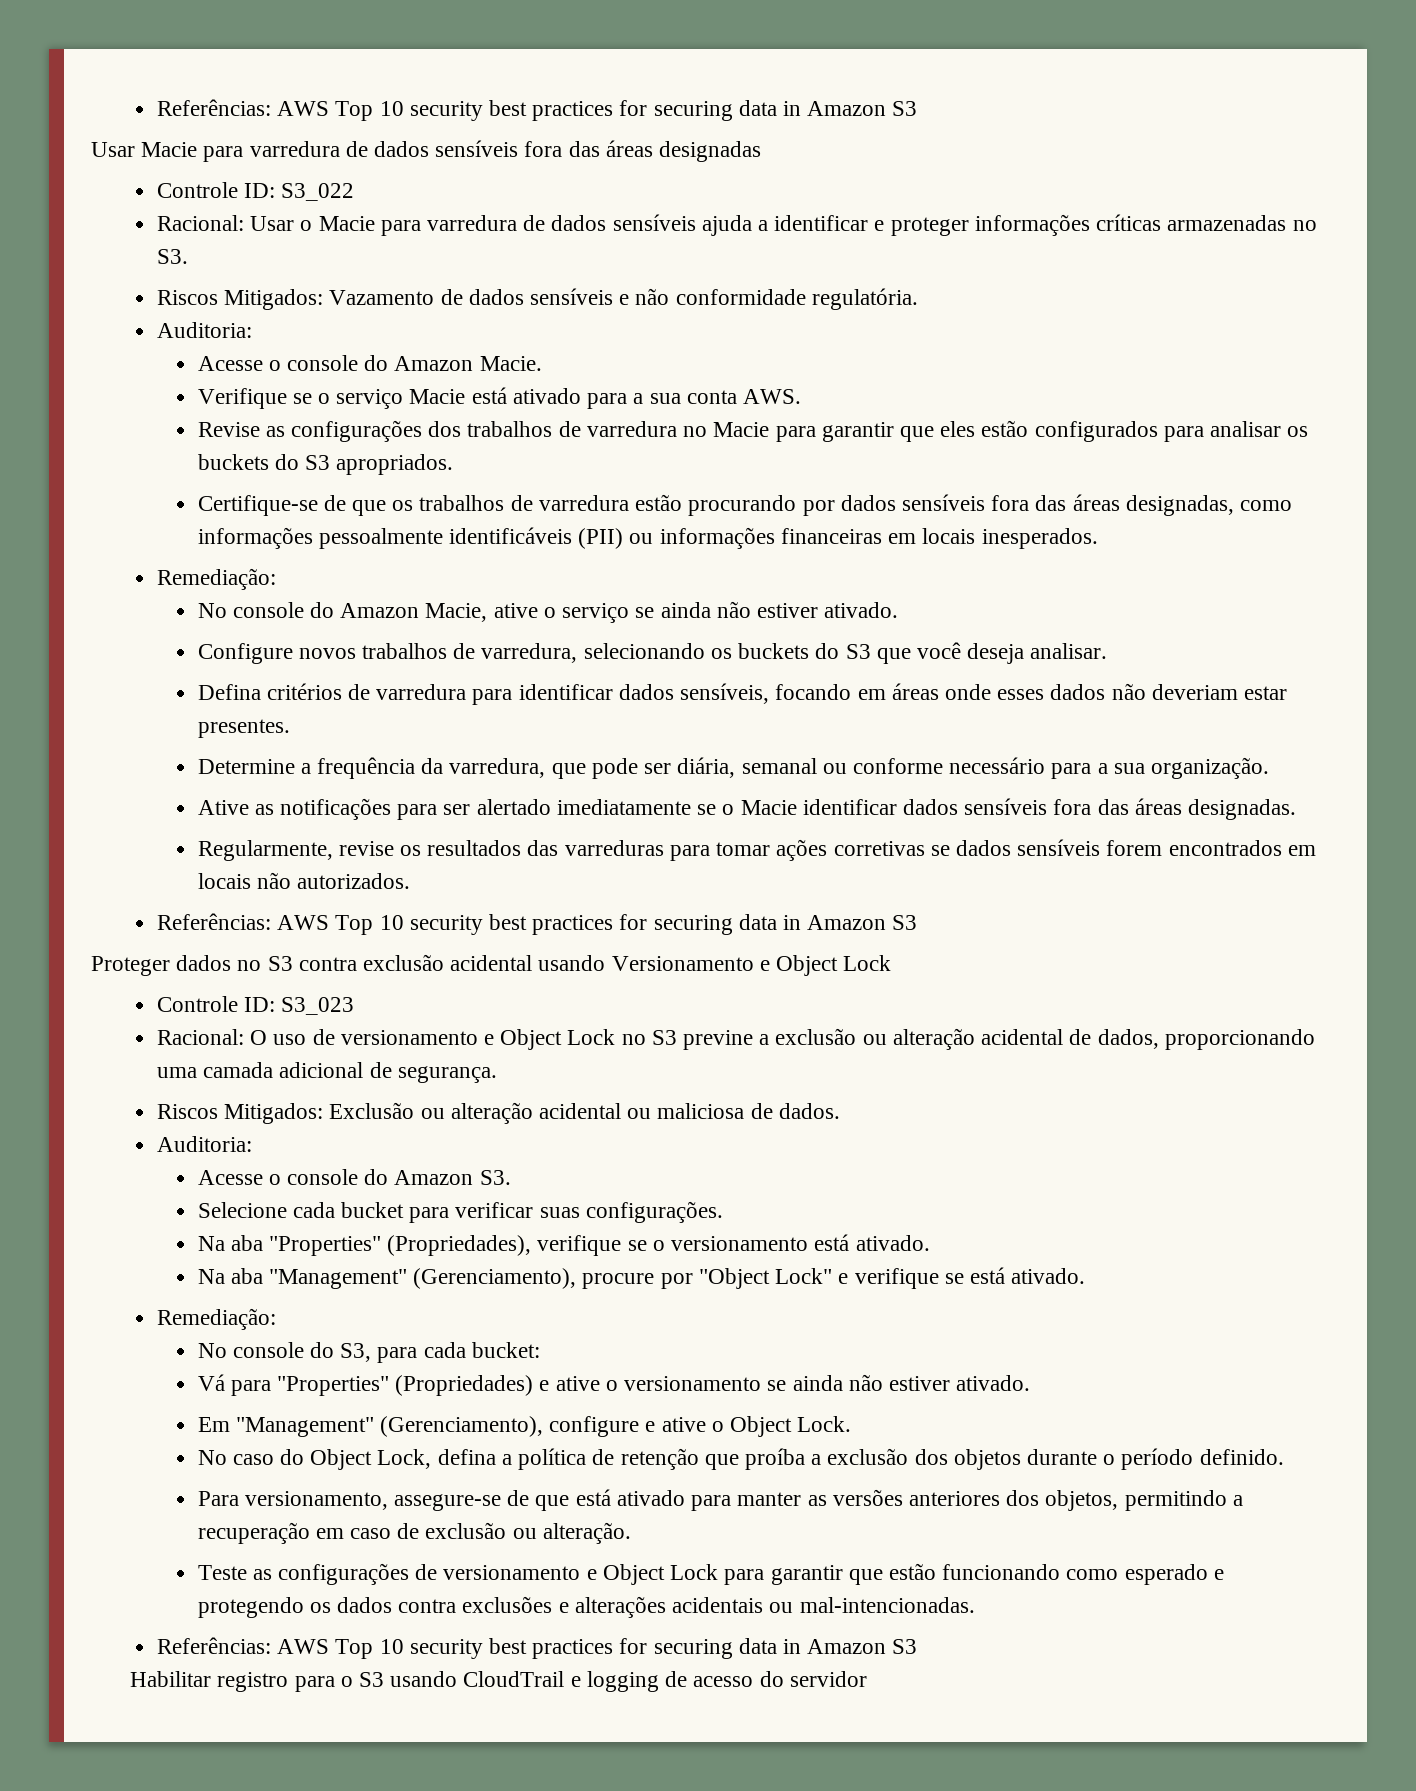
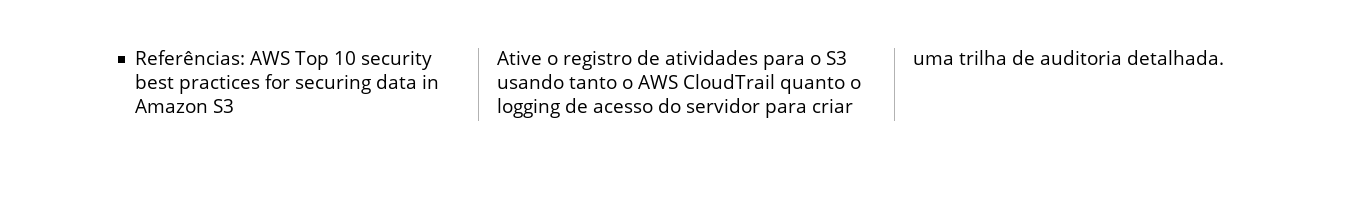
- Usar Macie para varredura de dados sensíveis fora das áreas designadas
- Controle ID: S3_022
- Racional: Usar o Macie para varredura de dados sensíveis ajuda a identificar e proteger informações críticas armazenadas no S3.
- Riscos Mitigados: Vazamento de dados sensíveis e não conformidade regulatória.
- Auditoria:
- Acesse o console do Amazon Macie.
- Verifique se o serviço Macie está ativado para a sua conta AWS.
- Revise as configurações dos trabalhos de varredura no Macie para garantir que eles estão configurados para analisar os buckets do S3 apropriados.
- Certifique-se de que os trabalhos de varredura estão procurando por dados sensíveis fora das áreas designadas, como informações pessoalmente identificáveis (PII) ou informações financeiras em locais inesperados.
- Remediação:
- No console do Amazon Macie, ative o serviço se ainda não estiver ativado.
- Configure novos trabalhos de varredura, selecionando os buckets do S3 que você deseja analisar.
- Defina critérios de varredura para identificar dados sensíveis, focando em áreas onde esses dados não deveriam estar presentes.
- Determine a frequência da varredura, que pode ser diária, semanal ou conforme necessário para a sua organização.
- Ative as notificações para ser alertado imediatamente se o Macie identificar dados sensíveis fora das áreas designadas.
- Regularmente, revise os resultados das varreduras para tomar ações corretivas se dados sensíveis forem encontrados em locais não autorizados.
- Referências: AWS Top 10 security best practices for securing data in Amazon S3
- Proteger dados no S3 contra exclusão acidental usando Versionamento e Object Lock
- Controle ID: S3_023
- Racional: O uso de versionamento e Object Lock no S3 previne a exclusão ou alteração acidental de dados, proporcionando uma camada adicional de segurança.
- Riscos Mitigados: Exclusão ou alteração acidental ou maliciosa de dados.
- Auditoria:
- Acesse o console do Amazon S3.
- Selecione cada bucket para verificar suas configurações.
- Na aba "Properties" (Propriedades), verifique se o versionamento está ativado.
- Na aba "Management" (Gerenciamento), procure por "Object Lock" e verifique se está ativado.
- Remediação:
- No console do S3, para cada bucket:
- Vá para "Properties" (Propriedades) e ative o versionamento se ainda não estiver ativado.
- Em "Management" (Gerenciamento), configure e ative o Object Lock.
- No caso do Object Lock, defina a política de retenção que proíba a exclusão dos objetos durante o período definido.
- Para versionamento, assegure-se de que está ativado para manter as versões anteriores dos objetos, permitindo a recuperação em caso de exclusão ou alteração.
- Teste as configurações de versionamento e Object Lock para garantir que estão funcionando como esperado e protegendo os dados contra exclusões e alterações acidentais ou mal-intencionadas.
- Referências: AWS Top 10 security best practices for securing data in Amazon S3
- Habilitar registro para o S3 usando CloudTrail e logging de acesso do servidor
+ Ative o registro de atividades para o S3 usando tanto o AWS CloudTrail quanto o logging de acesso do servidor para criar uma trilha de auditoria detalhada.

